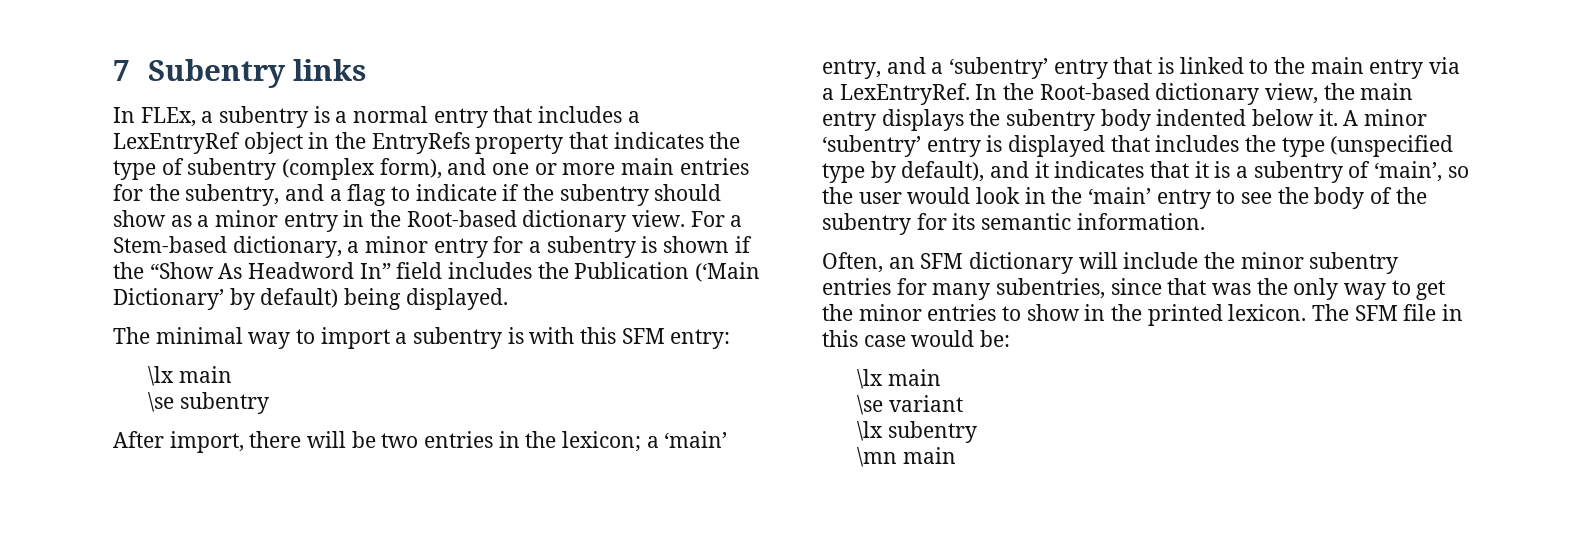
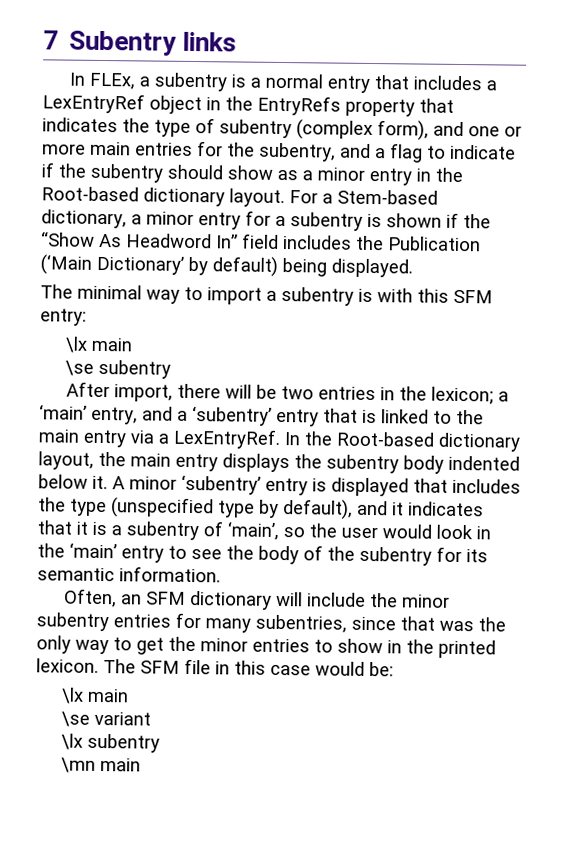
- In FLEx, a subentry is a normal entry that includes a LexEntryRef object in the EntryRefs property that indicates the type of subentry (complex form), and one or more main entries for the subentry, and a flag to indicate if the subentry should show as a minor entry in the Root-based dictionary view.
+ In FLEx, a subentry is a normal entry that includes a LexEntryRef object in the EntryRefs property that indicates the type of subentry (complex form), and one or more main entries for the subentry, and a flag to indicate if the subentry should show as a minor entry in the Root-based dictionary layout.
- In the Root-based dictionary view, the main entry displays the subentry body indented below it.
+ In the Root-based dictionary layout, the main entry displays the subentry body indented below it.

